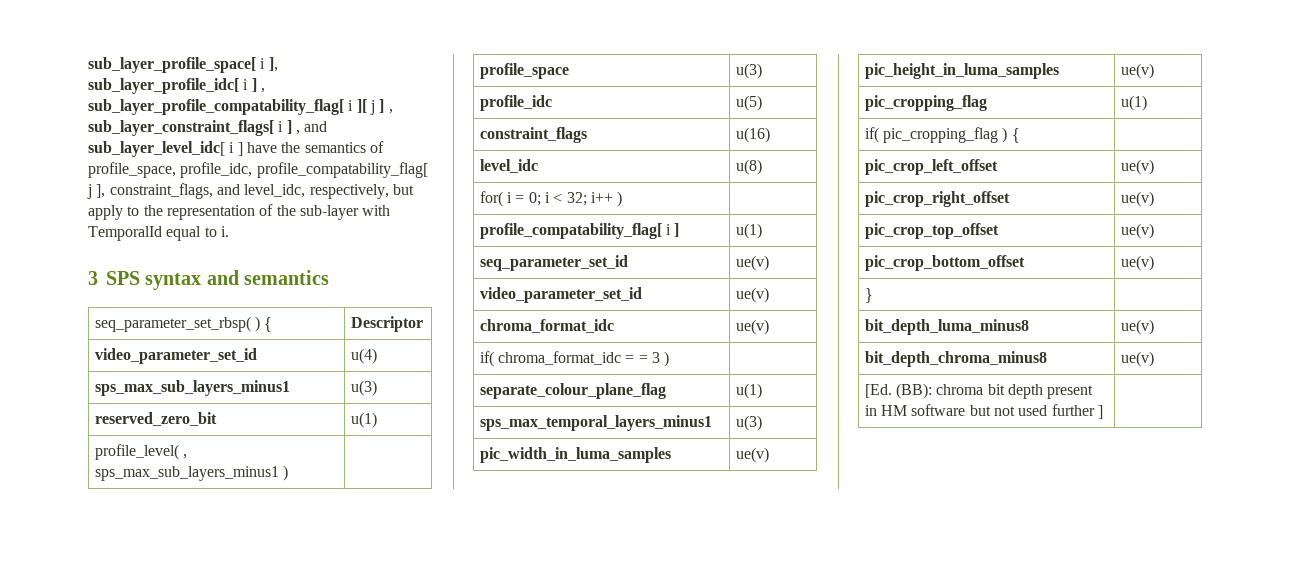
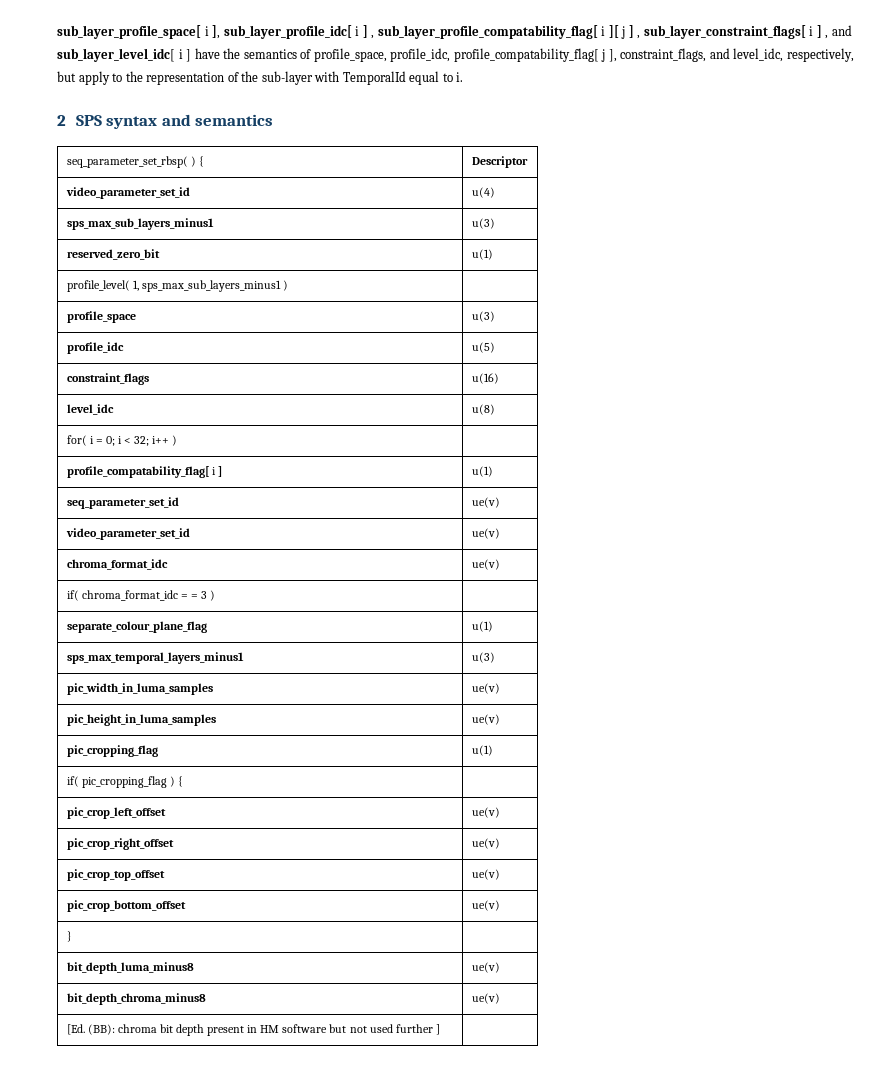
- 3 SPS syntax and semantics
+ 2 SPS syntax and semantics
- profile_level( , sps_max_sub_layers_minus1 ) |
+ profile_level( 1, sps_max_sub_layers_minus1 ) |

